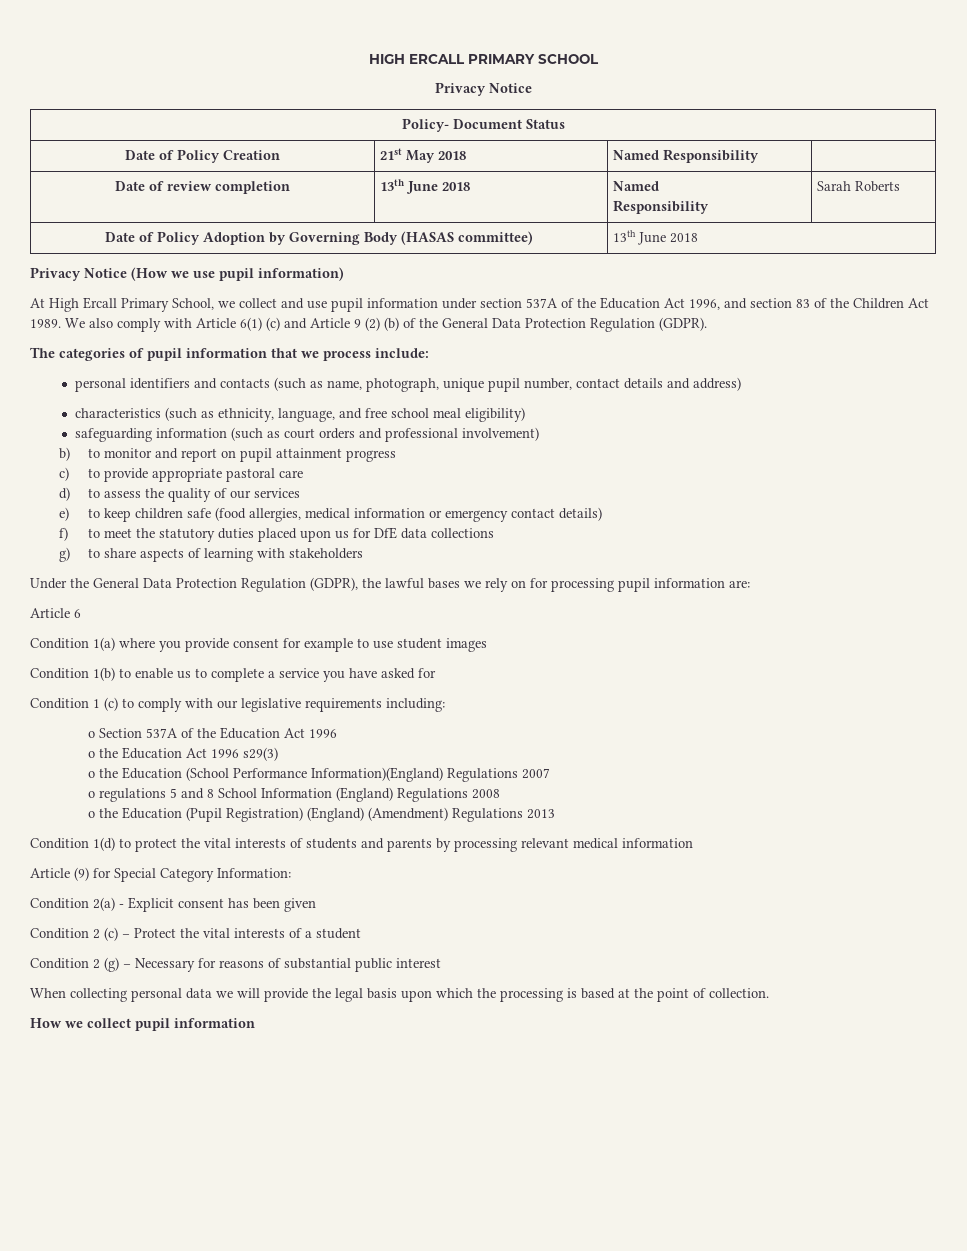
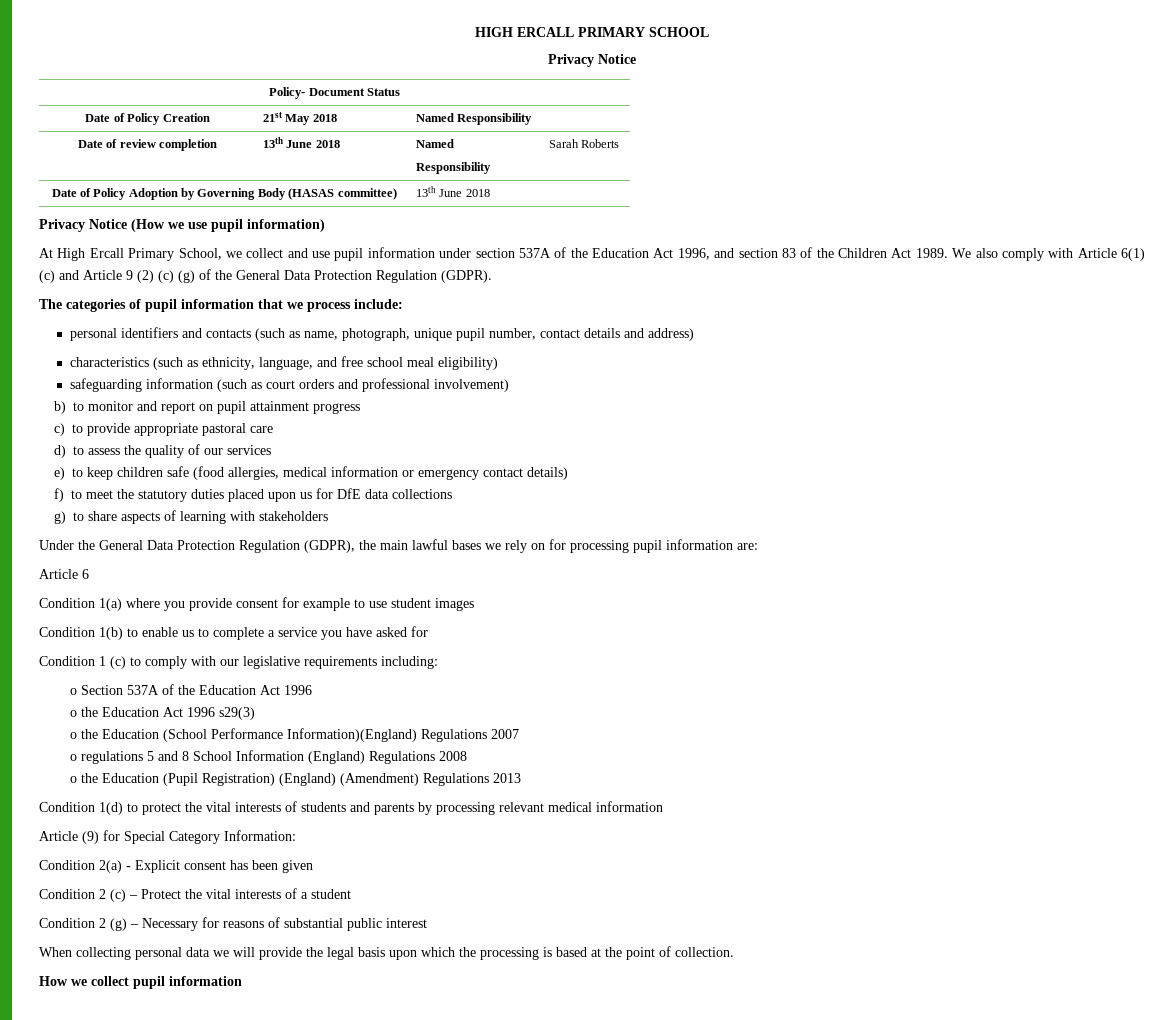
- We also comply with Article 6(1) (c) and Article 9 (2) (b) of the General Data Protection Regulation (GDPR).
+ We also comply with Article 6(1) (c) and Article 9 (2) (c) (g) of the General Data Protection Regulation (GDPR).
- Under the General Data Protection Regulation (GDPR), the lawful bases we rely on for processing pupil information are:
+ Under the General Data Protection Regulation (GDPR), the main lawful bases we rely on for processing pupil information are:

